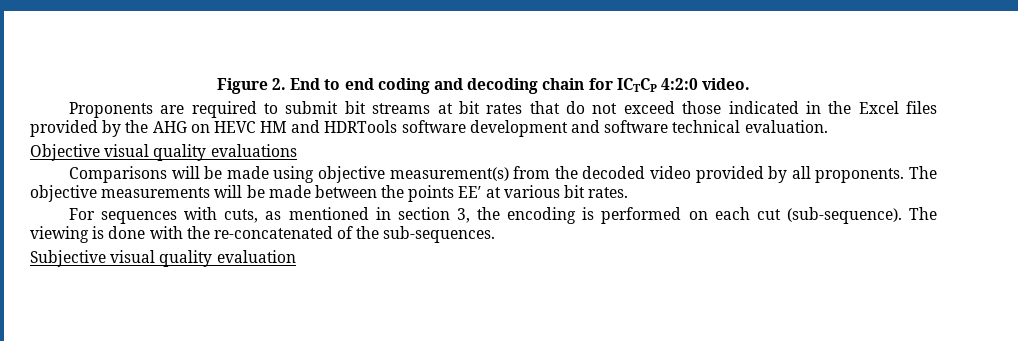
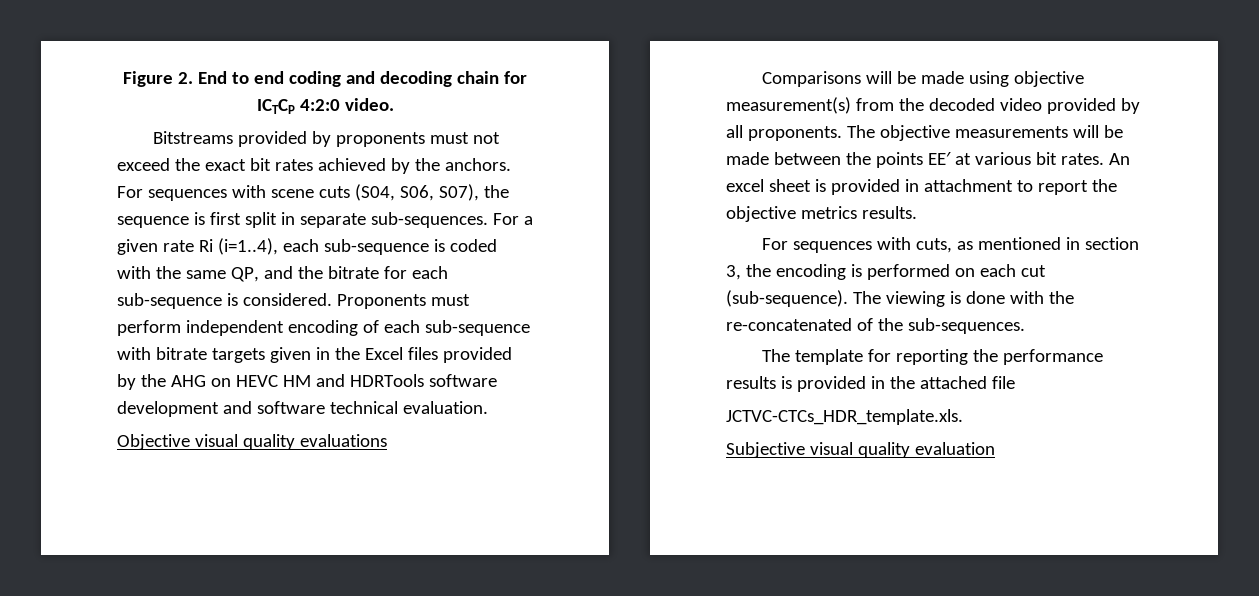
- Proponents are required to submit bit streams at bit rates that do not exceed those indicated in the Excel files provided by the AHG on HEVC HM and HDRTools software development and software technical evaluation.
+ Bitstreams provided by proponents must not exceed the exact bit rates achieved by the anchors. For sequences with scene cuts (S04, S06, S07), the sequence is first split in separate sub-sequences. For a given rate Ri (i=1..4), each sub-sequence is coded with the same QP, and the bitrate for each sub-sequence is considered. Proponents must perform independent encoding of each sub-sequence with bitrate targets given in the Excel files provided by the AHG on HEVC HM and HDRTools software development and software technical evaluation.
+ An excel sheet is provided in attachment to report the objective metrics results.
+ The template for reporting the performance results is provided in the attached file
+ JCTVC-CTCs_HDR_template.xls.

